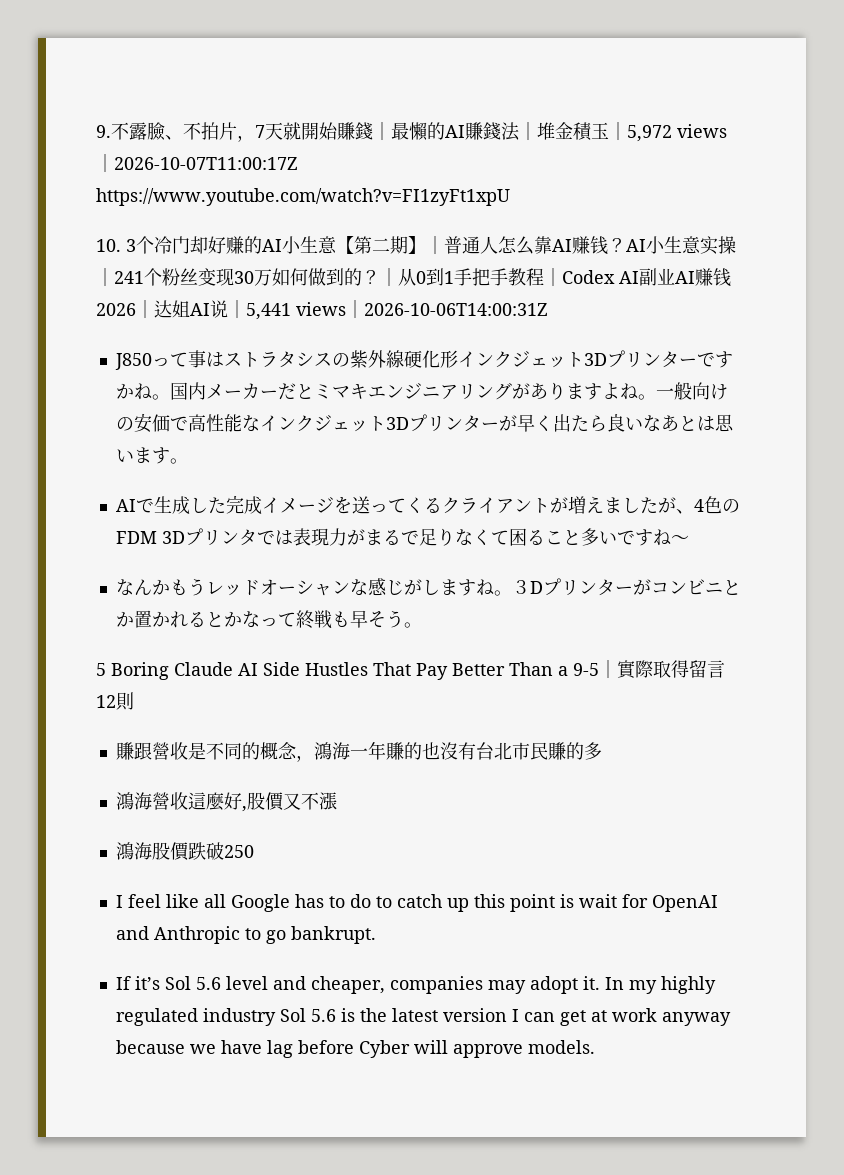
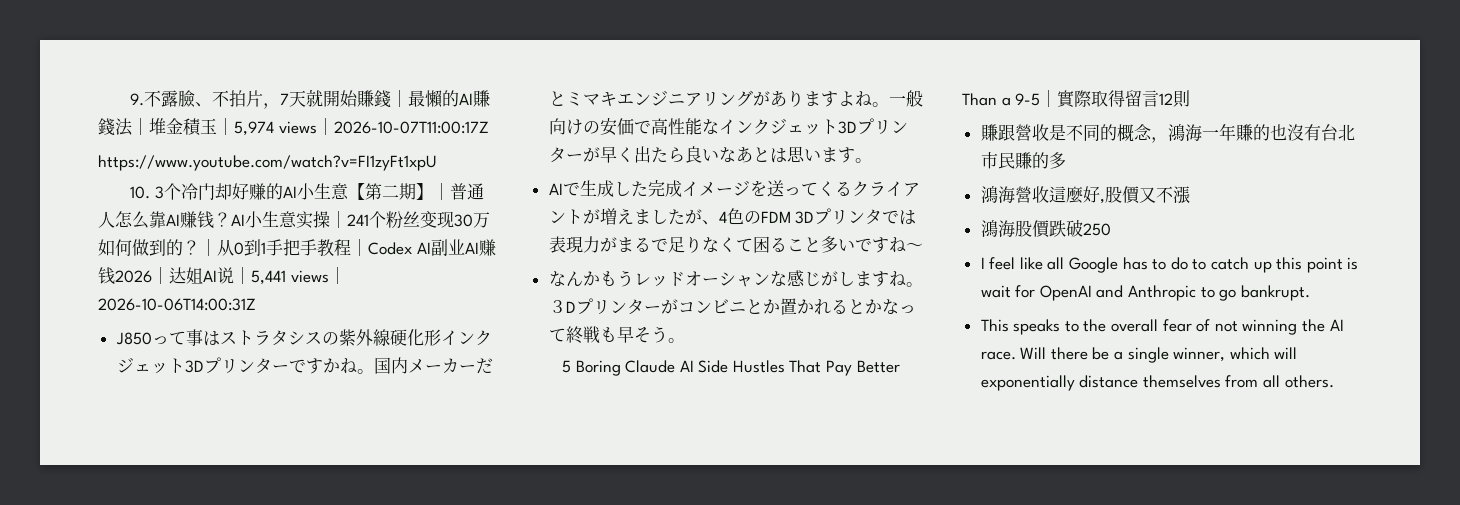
- 9.不露臉、不拍片，7天就開始賺錢｜最懶的AI賺錢法｜堆金積玉｜5,972 views｜2026-10-07T11:00:17Z
+ 9.不露臉、不拍片，7天就開始賺錢｜最懶的AI賺錢法｜堆金積玉｜5,974 views｜2026-10-07T11:00:17Z
- If it’s Sol 5.6 level and cheaper, companies may adopt it. In my highly regulated industry Sol 5.6 is the latest version I can get at work anyway because we have lag before Cyber will approve models.
+ This speaks to the overall fear of not winning the AI race. Will there be a single winner, which will exponentially distance themselves from all others.

